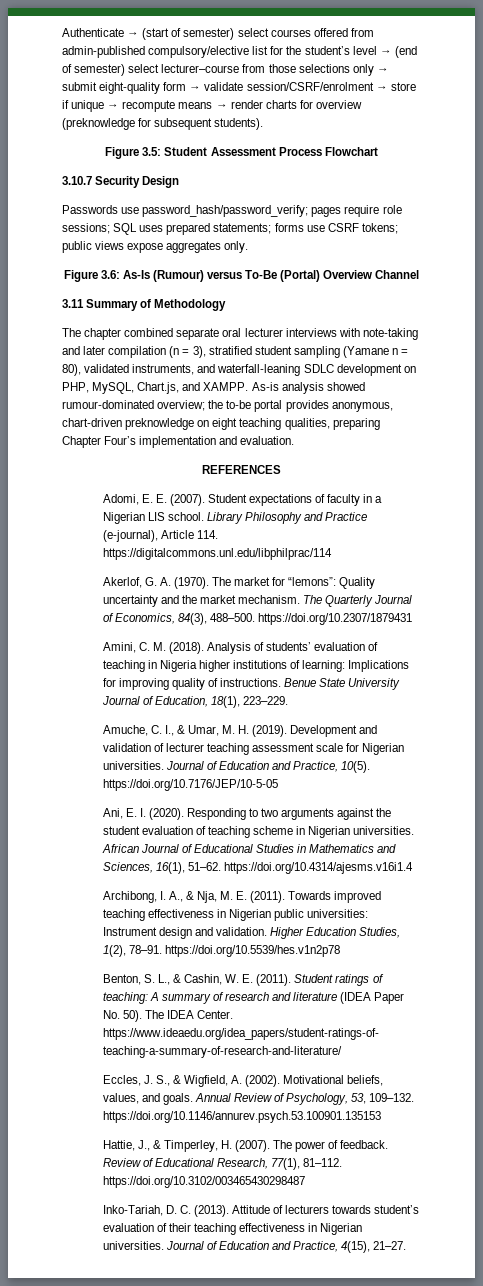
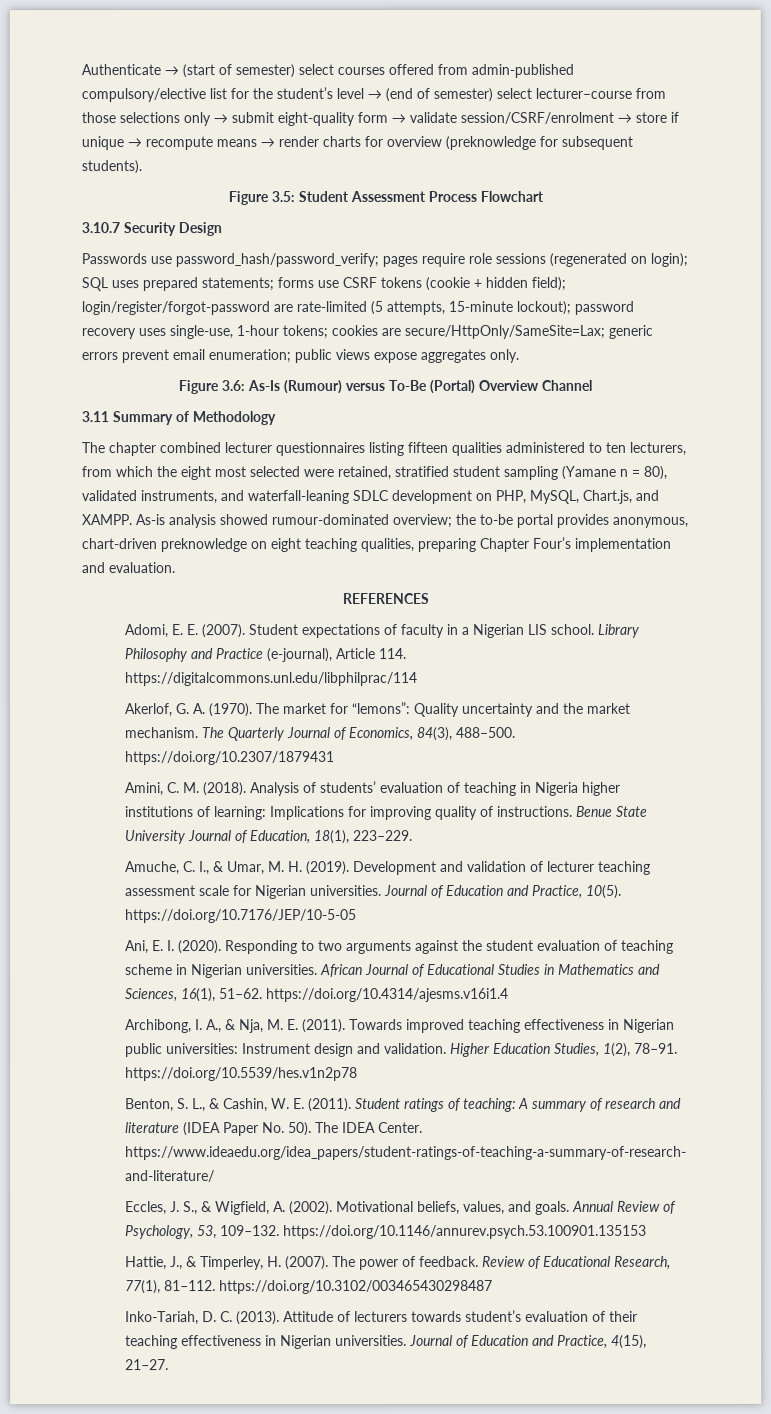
- Passwords use password_hash/password_verify; pages require role sessions; SQL uses prepared statements; forms use CSRF tokens; public views expose aggregates only.
+ Passwords use password_hash/password_verify; pages require role sessions (regenerated on login); SQL uses prepared statements; forms use CSRF tokens (cookie + hidden field); login/register/forgot-password are rate-limited (5 attempts, 15-minute lockout); password recovery uses single-use, 1-hour tokens; cookies are secure/HttpOnly/SameSite=Lax; generic errors prevent email enumeration; public views expose aggregates only.
- The chapter combined separate oral lecturer interviews with note-taking and later compilation (n = 3), stratified student sampling (Yamane n = 80), validated instruments, and waterfall-leaning SDLC development on PHP, MySQL, Chart.js, and XAMPP.
+ The chapter combined lecturer questionnaires listing fifteen qualities administered to ten lecturers, from which the eight most selected were retained, stratified student sampling (Yamane n = 80), validated instruments, and waterfall-leaning SDLC development on PHP, MySQL, Chart.js, and XAMPP.

